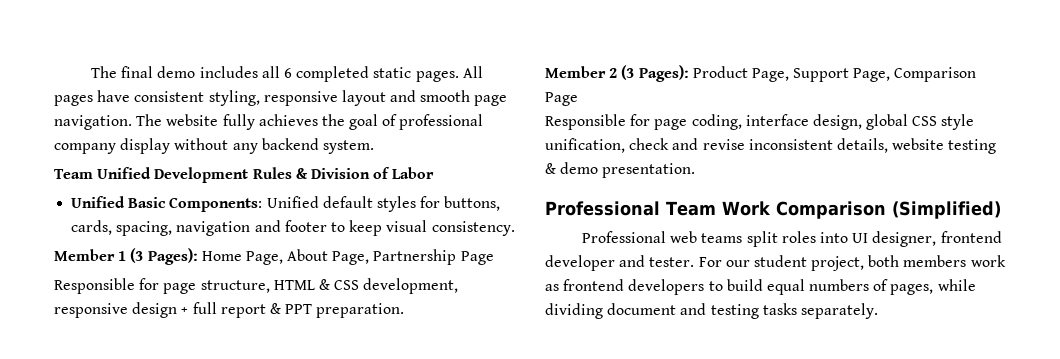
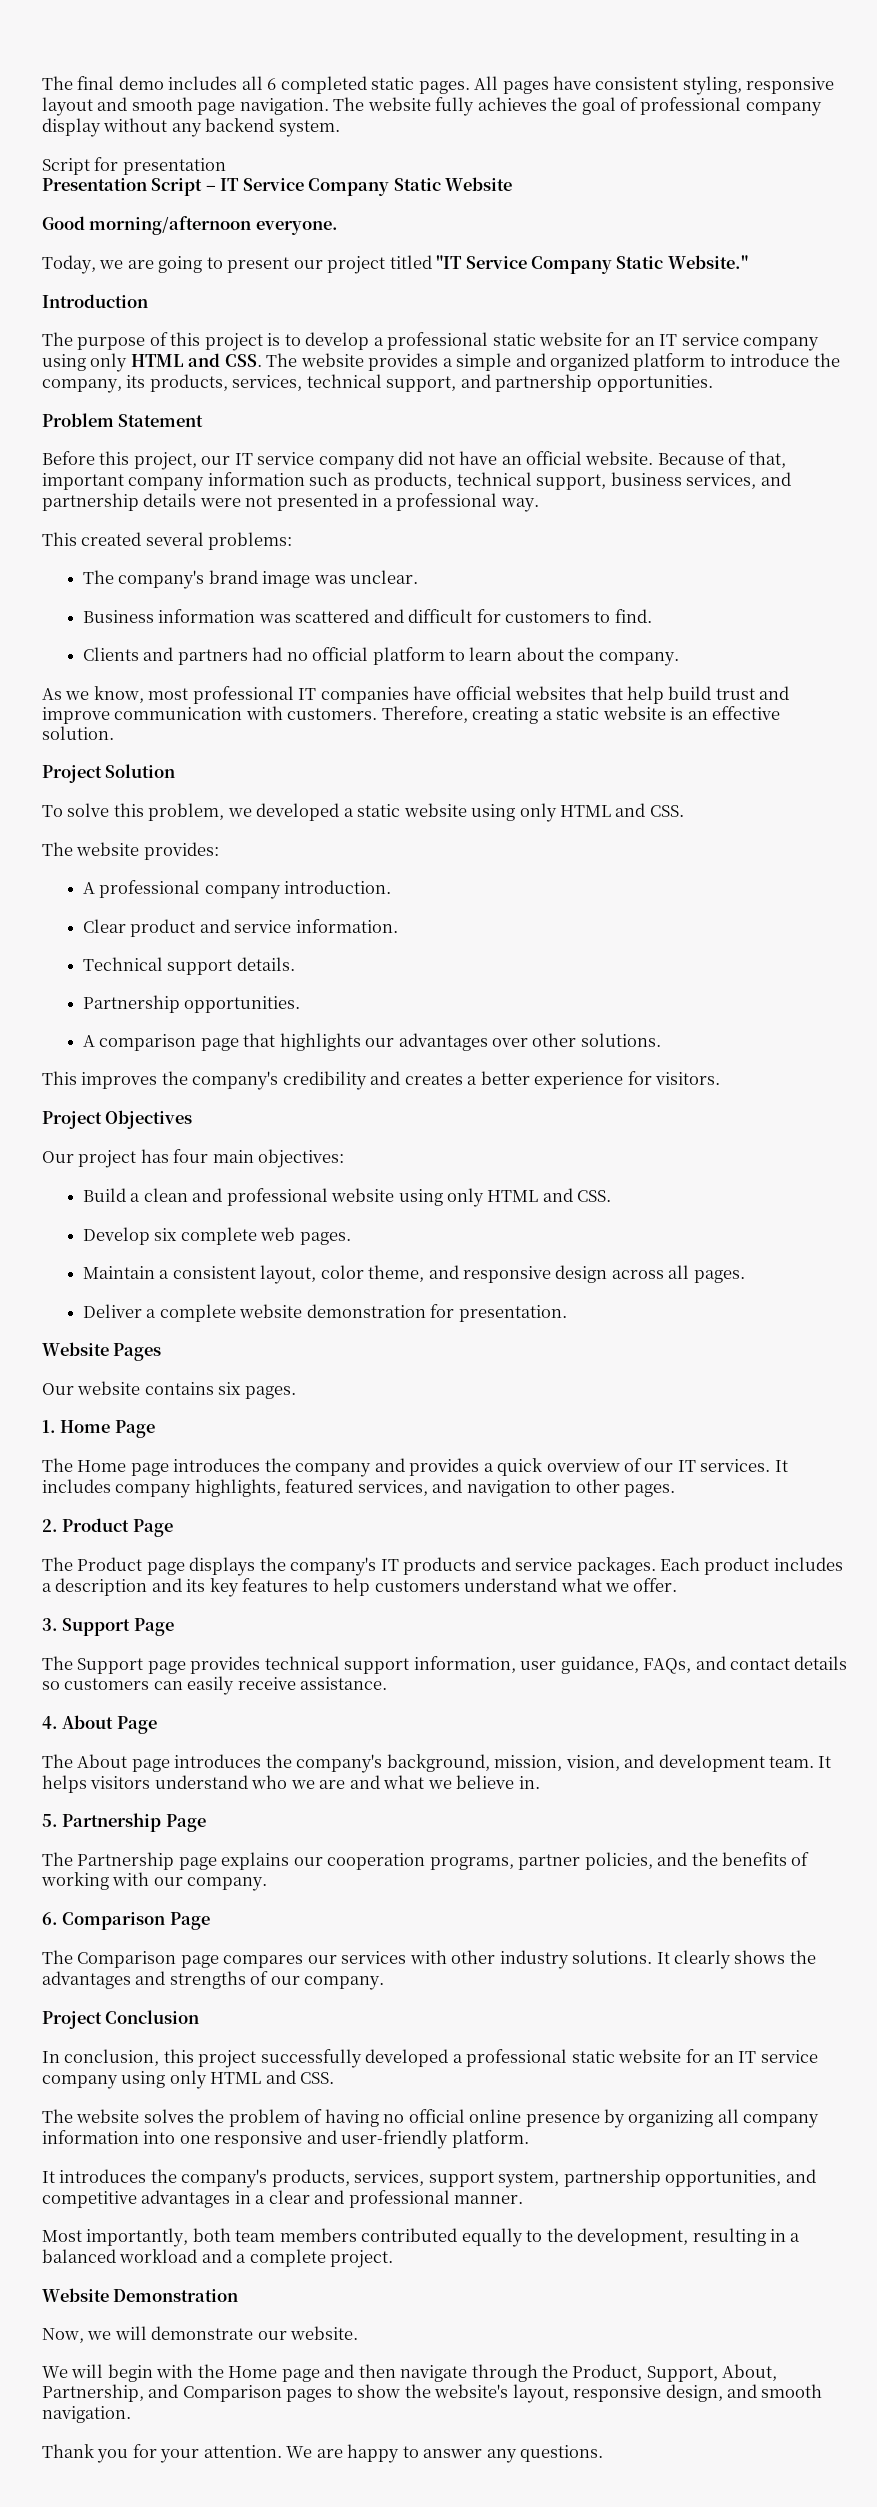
- Team Unified Development Rules & Division of Labor
- Unified Basic Components: Unified default styles for buttons, cards, spacing, navigation and footer to keep visual consistency.
- Member 1 (3 Pages): Home Page, About Page, Partnership Page
- Responsible for page structure, HTML & CSS development, responsive design + full report & PPT preparation.
- Member 2 (3 Pages): Product Page, Support Page, Comparison Page
- Responsible for page coding, interface design, global CSS style unification, check and revise inconsistent details, website testing & demo presentation.
- Professional Team Work Comparison (Simplified)
- Professional web teams split roles into UI designer, frontend developer and tester. For our student project, both members work as frontend developers to build equal numbers of pages, while dividing document and testing tasks separately.
+ Script for presentation
+ Presentation Script – IT Service Company Static Website
+ Good morning/afternoon everyone.
+ Today, we are going to present our project titled "IT Service Company Static Website."
+ Introduction
+ The purpose of this project is to develop a professional static website for an IT service company using only HTML and CSS. The website provides a simple and organized platform to introduce the company, its products, services, technical support, and partnership opportunities.
+ Problem Statement
+ Before this project, our IT service company did not have an official website. Because of that, important company information such as products, technical support, business services, and partnership details were not presented in a professional way.
+ This created several problems:
+ The company's brand image was unclear.
+ Business information was scattered and difficult for customers to find.
+ Clients and partners had no official platform to learn about the company.
+ As we know, most professional IT companies have official websites that help build trust and improve communication with customers. Therefore, creating a static website is an effective solution.
+ Project Solution
+ To solve this problem, we developed a static website using only HTML and CSS.
+ The website provides:
+ A professional company introduction.
+ Clear product and service information.
+ Technical support details.
+ Partnership opportunities.
+ A comparison page that highlights our advantages over other solutions.
+ This improves the company's credibility and creates a better experience for visitors.
+ Project Objectives
+ Our project has four main objectives:
+ Build a clean and professional website using only HTML and CSS.
+ Develop six complete web pages.
+ Maintain a consistent layout, color theme, and responsive design across all pages.
+ Deliver a complete website demonstration for presentation.
+ Website Pages
+ Our website contains six pages.
+ 1. Home Page
+ The Home page introduces the company and provides a quick overview of our IT services. It includes company highlights, featured services, and navigation to other pages.
+ 2. Product Page
+ The Product page displays the company's IT products and service packages. Each product includes a description and its key features to help customers understand what we offer.
+ 3. Support Page
+ The Support page provides technical support information, user guidance, FAQs, and contact details so customers can easily receive assistance.
+ 4. About Page
+ The About page introduces the company's background, mission, vision, and development team. It helps visitors understand who we are and what we believe in.
+ 5. Partnership Page
+ The Partnership page explains our cooperation programs, partner policies, and the benefits of working with our company.
+ 6. Comparison Page
+ The Comparison page compares our services with other industry solutions. It clearly shows the advantages and strengths of our company.
+ Project Conclusion
+ In conclusion, this project successfully developed a professional static website for an IT service company using only HTML and CSS.
+ The website solves the problem of having no official online presence by organizing all company information into one responsive and user-friendly platform.
+ It introduces the company's products, services, support system, partnership opportunities, and competitive advantages in a clear and professional manner.
+ Most importantly, both team members contributed equally to the development, resulting in a balanced workload and a complete project.
+ Website Demonstration
+ Now, we will demonstrate our website.
+ We will begin with the Home page and then navigate through the Product, Support, About, Partnership, and Comparison pages to show the website's layout, responsive design, and smooth navigation.
+ Thank you for your attention. We are happy to answer any questions.

